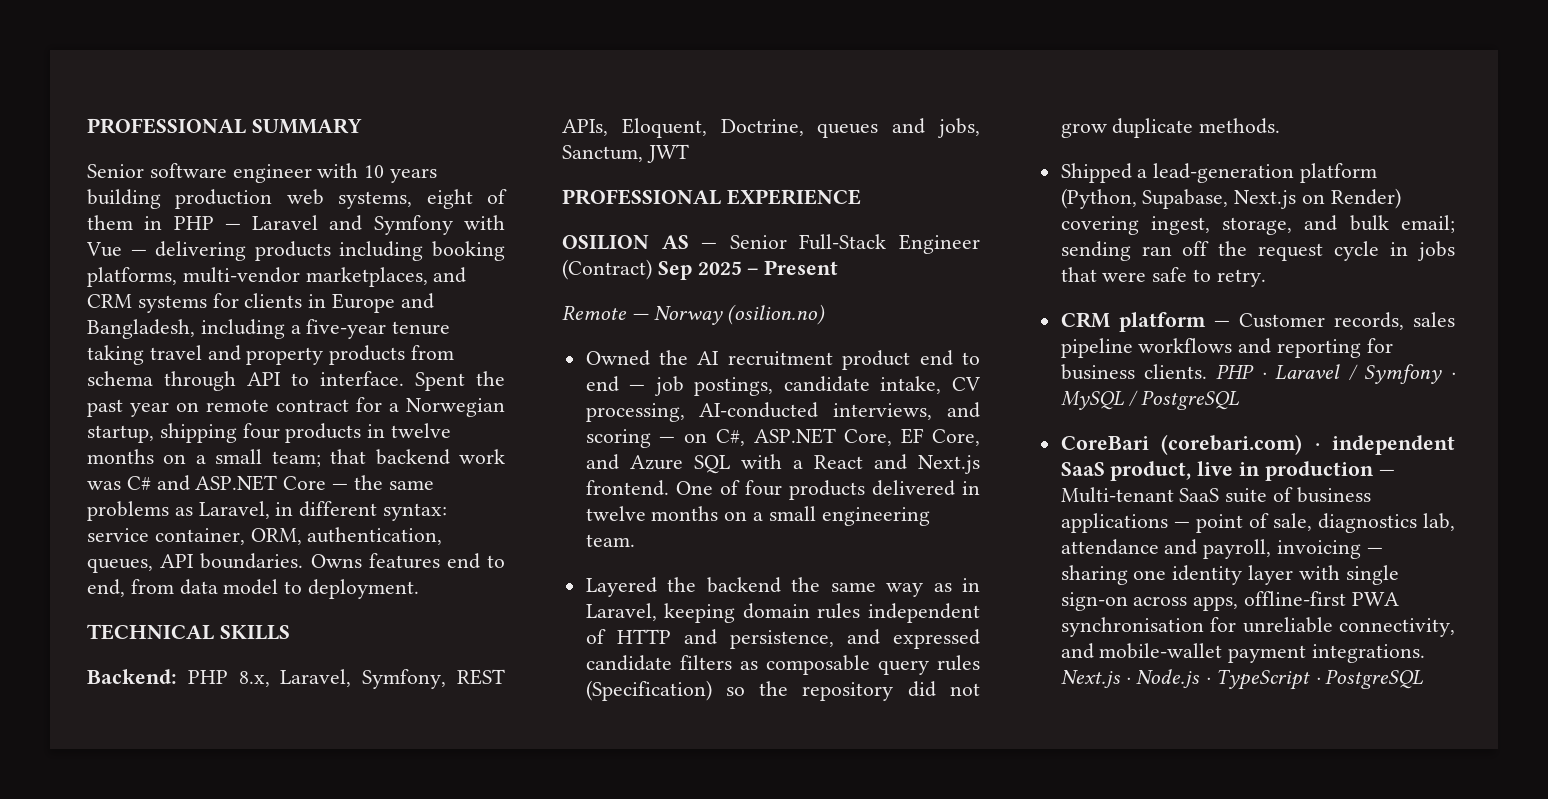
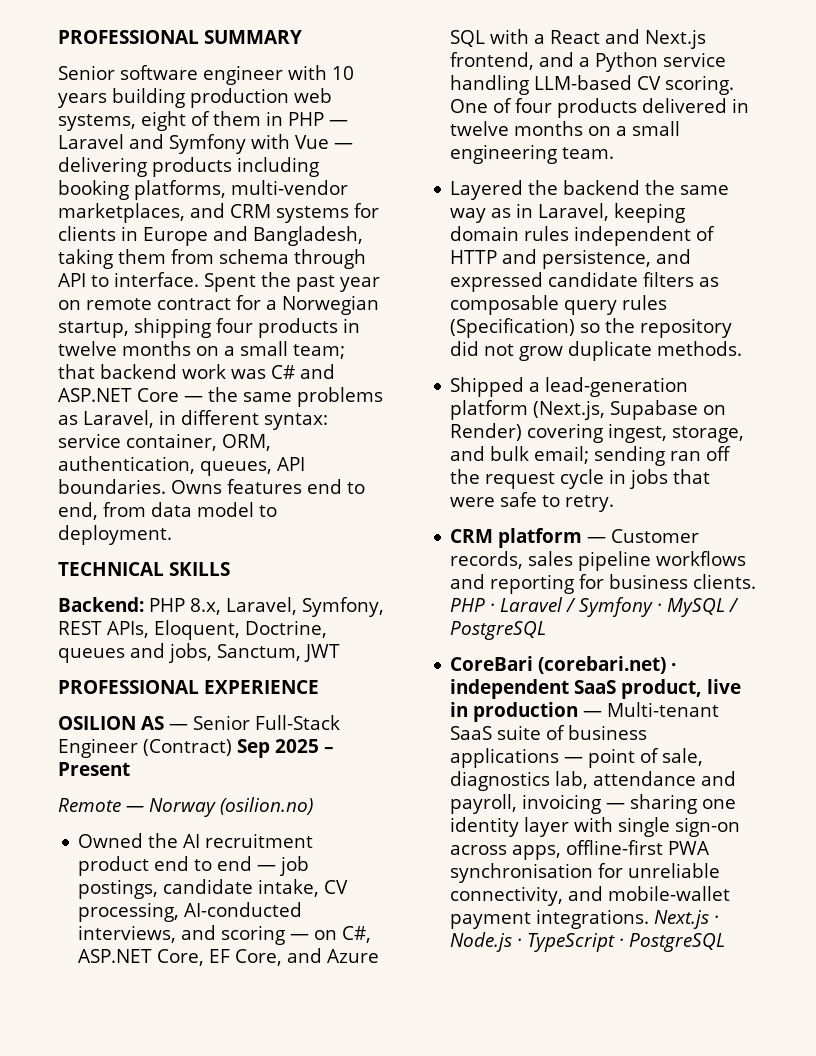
- Senior software engineer with 10 years building production web systems, eight of them in PHP — Laravel and Symfony with Vue — delivering products including booking platforms, multi-vendor marketplaces, and CRM systems for clients in Europe and Bangladesh, including a five-year tenure taking travel and property products from schema through API to interface.
+ Senior software engineer with 10 years building production web systems, eight of them in PHP — Laravel and Symfony with Vue — delivering products including booking platforms, multi-vendor marketplaces, and CRM systems for clients in Europe and Bangladesh, taking them from schema through API to interface.
- Owned the AI recruitment product end to end — job postings, candidate intake, CV processing, AI-conducted interviews, and scoring — on C#, ASP.NET Core, EF Core, and Azure SQL with a React and Next.js frontend.
+ Owned the AI recruitment product end to end — job postings, candidate intake, CV processing, AI-conducted interviews, and scoring — on C#, ASP.NET Core, EF Core, and Azure SQL with a React and Next.js frontend, and a Python service handling LLM-based CV scoring.
- Shipped a lead-generation platform (Python, Supabase, Next.js on Render) covering ingest, storage, and bulk email; sending ran off the request cycle in jobs that were safe to retry.
+ Shipped a lead-generation platform (Next.js, Supabase on Render) covering ingest, storage, and bulk email; sending ran off the request cycle in jobs that were safe to retry.
- CoreBari (corebari.com) · independent SaaS product, live in production — Multi-tenant SaaS suite of business applications — point of sale, diagnostics lab, attendance and payroll, invoicing — sharing one identity layer with single sign-on across apps, offline-first PWA synchronisation for unreliable connectivity, and mobile-wallet payment integrations.
+ CoreBari (corebari.net) · independent SaaS product, live in production — Multi-tenant SaaS suite of business applications — point of sale, diagnostics lab, attendance and payroll, invoicing — sharing one identity layer with single sign-on across apps, offline-first PWA synchronisation for unreliable connectivity, and mobile-wallet payment integrations.

